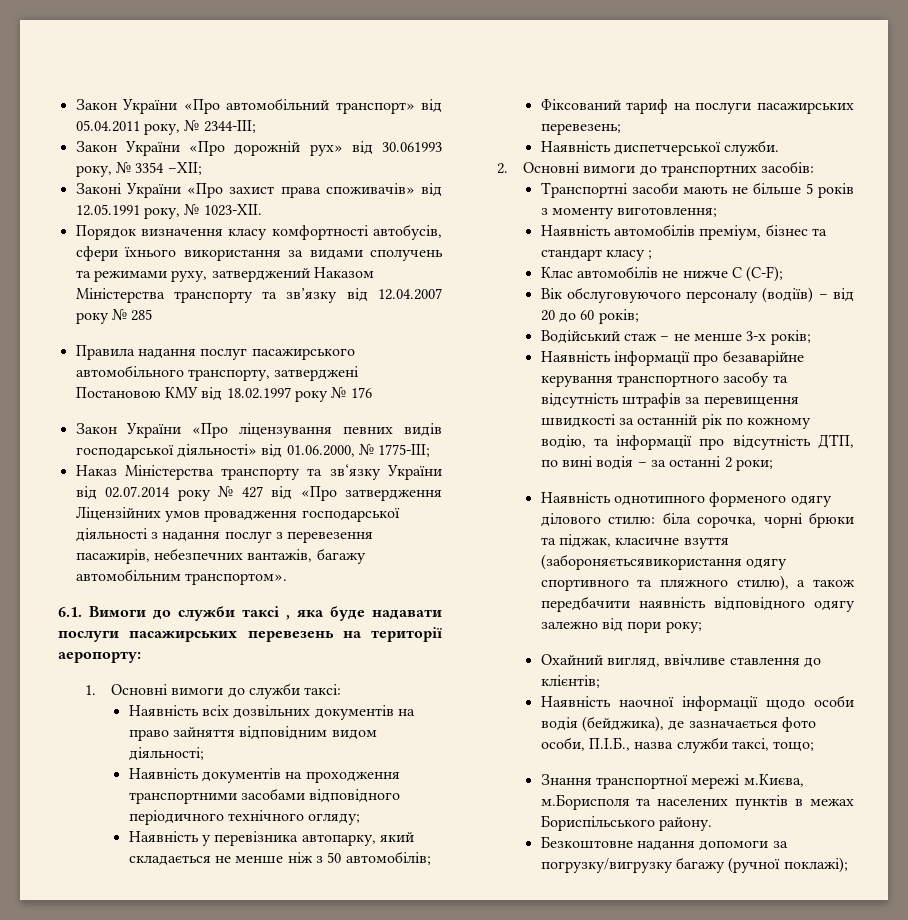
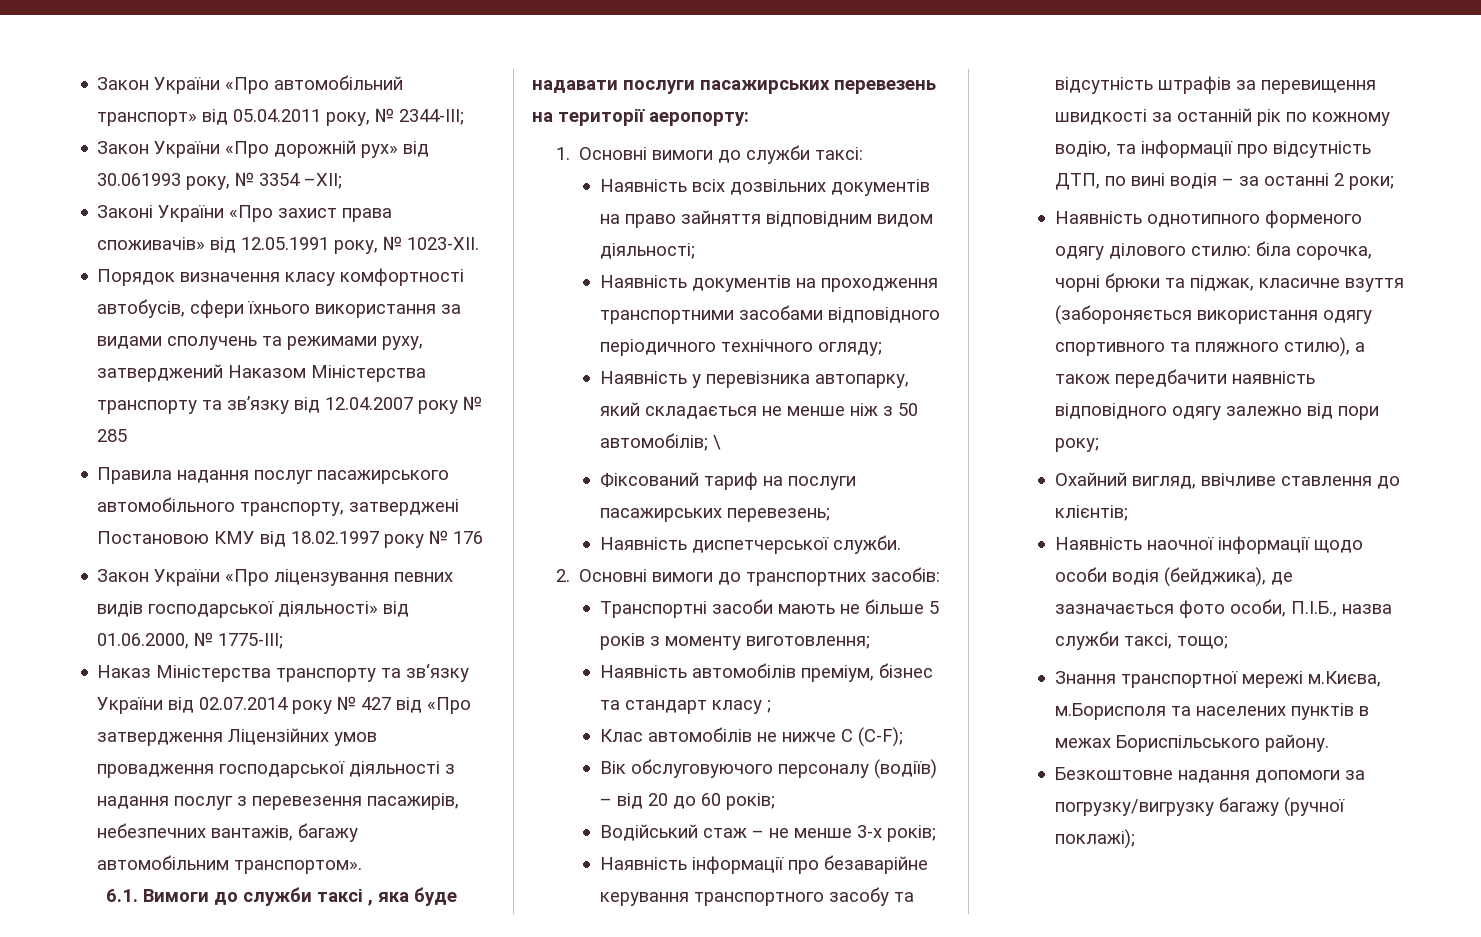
- Наявність у перевізника автопарку, який складається не менше ніж з 50 автомобілів;
+ Наявність у перевізника автопарку, який складається не менше ніж з 50 автомобілів; \
- Наявність однотипного форменого одягу ділового стилю: біла сорочка, чорні брюки та піджак, класичне взуття (забороняєтьсявикористання одягу спортивного та пляжного стилю), а також передбачити наявність відповідного одягу залежно від пори року;
+ Наявність однотипного форменого одягу ділового стилю: біла сорочка, чорні брюки та піджак, класичне взуття (забороняється використання одягу спортивного та пляжного стилю), а також передбачити наявність відповідного одягу залежно від пори року;

